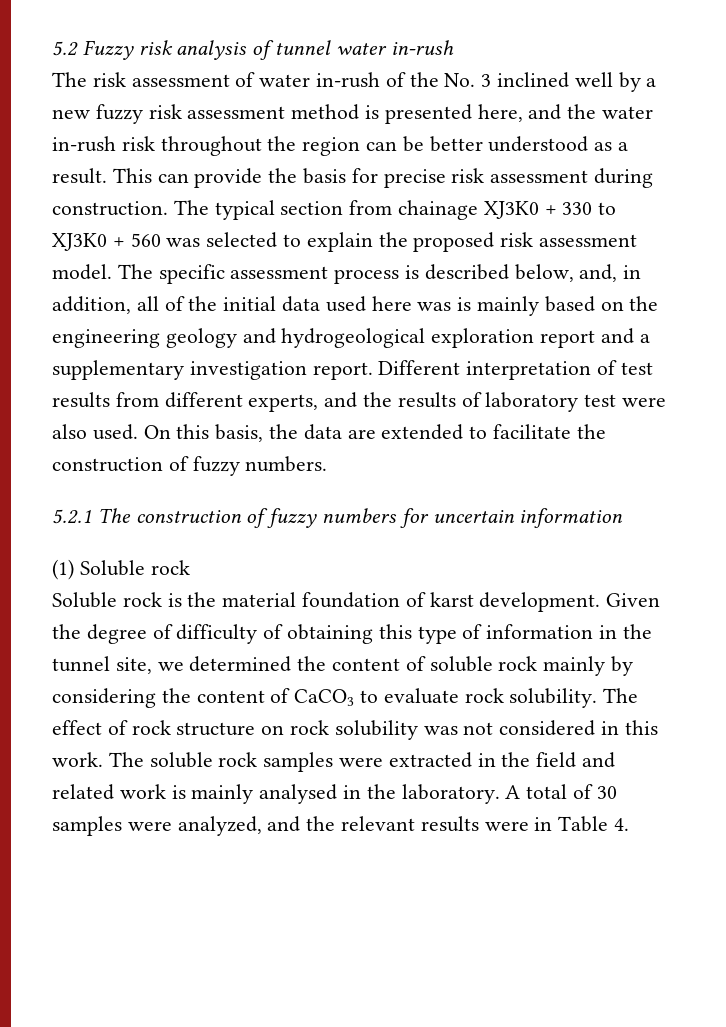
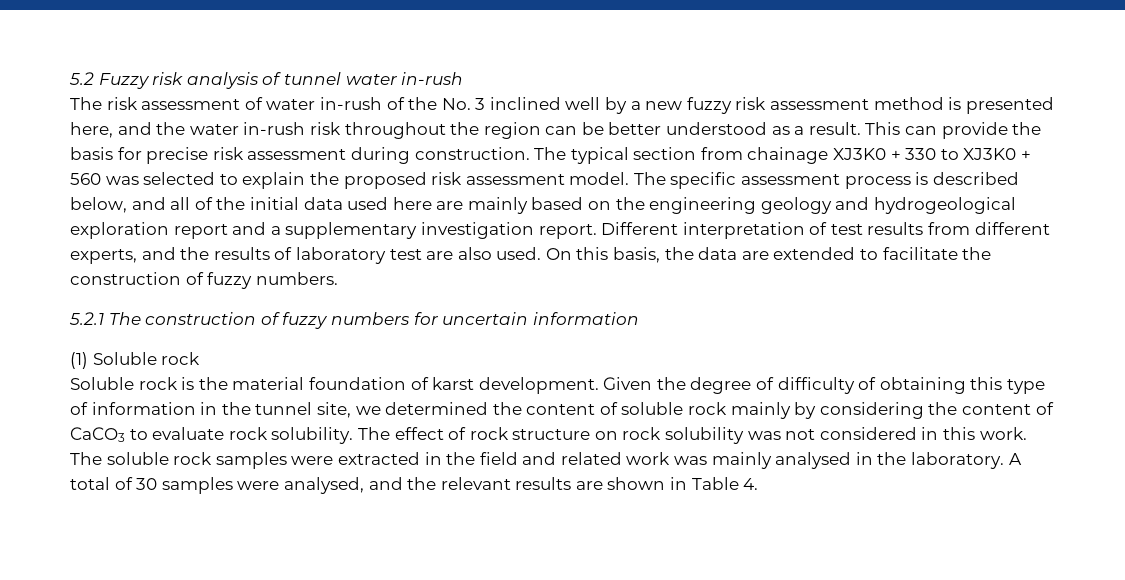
- The specific assessment process is described below, and, in addition, all of the initial data used here was is mainly based on the engineering geology and hydrogeological exploration report and a supplementary investigation report.
+ The specific assessment process is described below, and all of the initial data used here are mainly based on the engineering geology and hydrogeological exploration report and a supplementary investigation report.
- Different interpretation of test results from different experts, and the results of laboratory test were also used.
+ Different interpretation of test results from different experts, and the results of laboratory test are also used.
- The soluble rock samples were extracted in the field and related work is mainly analysed in the laboratory.
+ The soluble rock samples were extracted in the field and related work was mainly analysed in the laboratory.
- A total of 30 samples were analyzed, and the relevant results were in Table 4.
+ A total of 30 samples were analysed, and the relevant results are shown in Table 4.

